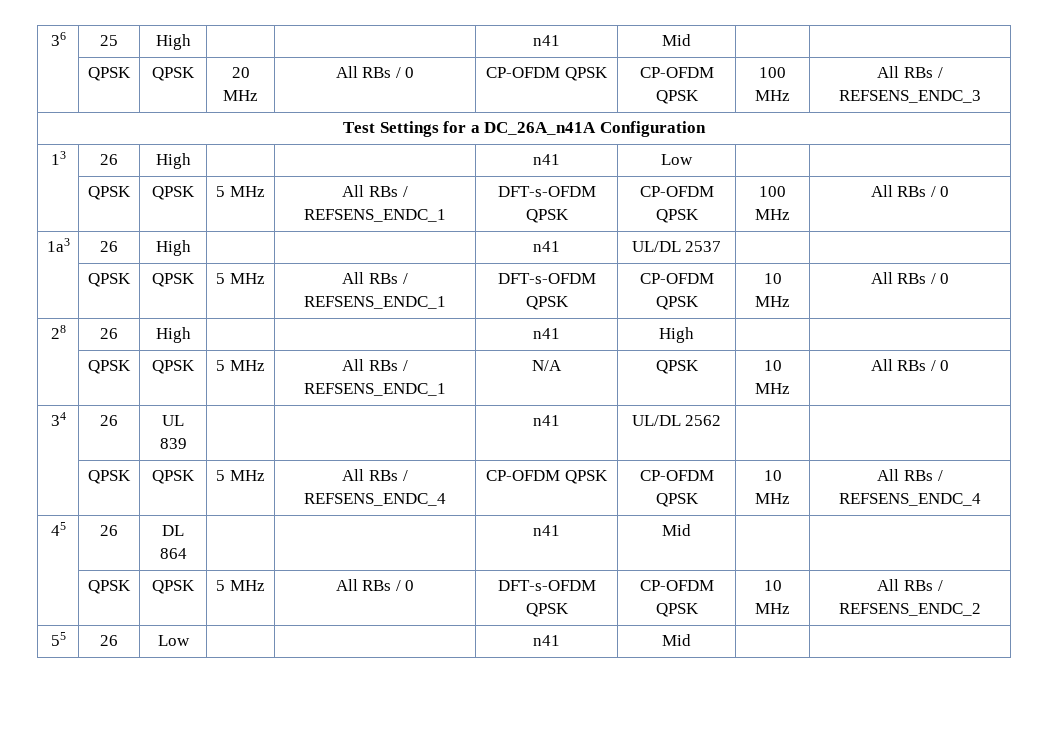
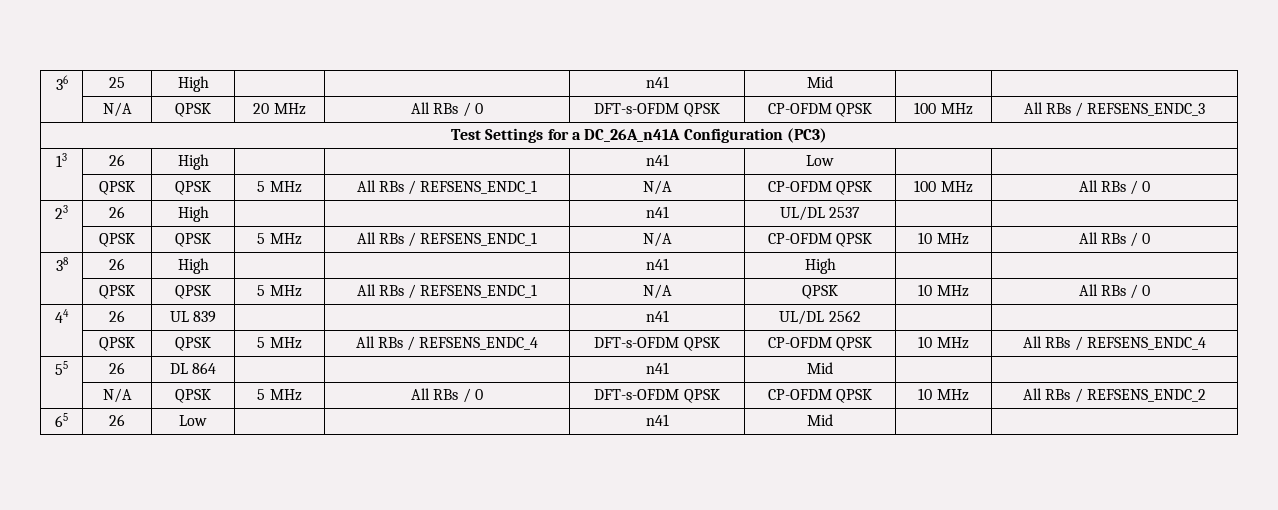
- | QPSK | QPSK | 20 MHz | All RBs / 0 | CP-OFDM QPSK | CP-OFDM QPSK | 100 MHz | All RBs / REFSENS_ENDC_3
+ | N/A | QPSK | 20 MHz | All RBs / 0 | DFT-s-OFDM QPSK | CP-OFDM QPSK | 100 MHz | All RBs / REFSENS_ENDC_3
- Test Settings for a DC_26A_n41A Configuration
+ Test Settings for a DC_26A_n41A Configuration (PC3)
- | QPSK | QPSK | 5 MHz | All RBs / REFSENS_ENDC_1 | DFT-s-OFDM QPSK | CP-OFDM QPSK | 100 MHz | All RBs / 0
+ | QPSK | QPSK | 5 MHz | All RBs / REFSENS_ENDC_1 | N/A | CP-OFDM QPSK | 100 MHz | All RBs / 0
- 1a3 | 26 | High | | | n41 | UL/DL 2537 | |
+ 23 | 26 | High | | | n41 | UL/DL 2537 | |
- | QPSK | QPSK | 5 MHz | All RBs / REFSENS_ENDC_1 | DFT-s-OFDM QPSK | CP-OFDM QPSK | 10 MHz | All RBs / 0
+ | QPSK | QPSK | 5 MHz | All RBs / REFSENS_ENDC_1 | N/A | CP-OFDM QPSK | 10 MHz | All RBs / 0
- 28 | 26 | High | | | n41 | High | |
+ 38 | 26 | High | | | n41 | High | |
- 34 | 26 | UL 839 | | | n41 | UL/DL 2562 | |
+ 44 | 26 | UL 839 | | | n41 | UL/DL 2562 | |
- | QPSK | QPSK | 5 MHz | All RBs / REFSENS_ENDC_4 | CP-OFDM QPSK | CP-OFDM QPSK | 10 MHz | All RBs / REFSENS_ENDC_4
+ | QPSK | QPSK | 5 MHz | All RBs / REFSENS_ENDC_4 | DFT-s-OFDM QPSK | CP-OFDM QPSK | 10 MHz | All RBs / REFSENS_ENDC_4
- 45 | 26 | DL 864 | | | n41 | Mid | |
+ 55 | 26 | DL 864 | | | n41 | Mid | |
- | QPSK | QPSK | 5 MHz | All RBs / 0 | DFT-s-OFDM QPSK | CP-OFDM QPSK | 10 MHz | All RBs / REFSENS_ENDC_2
+ | N/A | QPSK | 5 MHz | All RBs / 0 | DFT-s-OFDM QPSK | CP-OFDM QPSK | 10 MHz | All RBs / REFSENS_ENDC_2
- 55 | 26 | Low | | | n41 | Mid | |
+ 65 | 26 | Low | | | n41 | Mid | |

